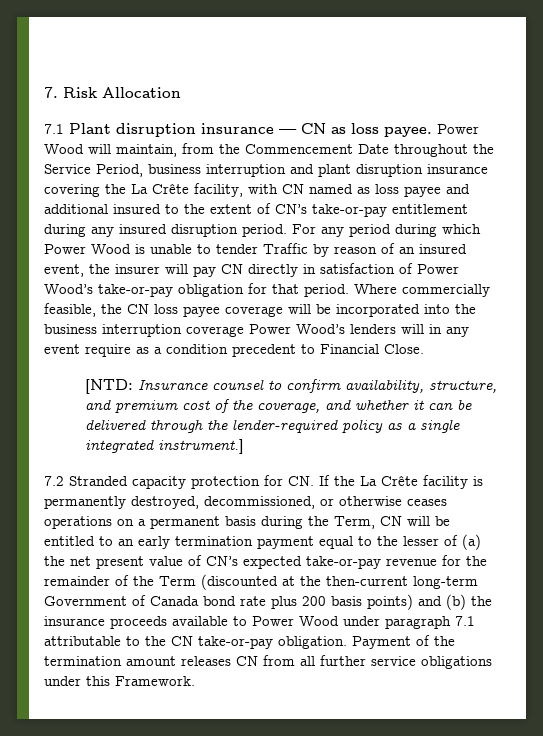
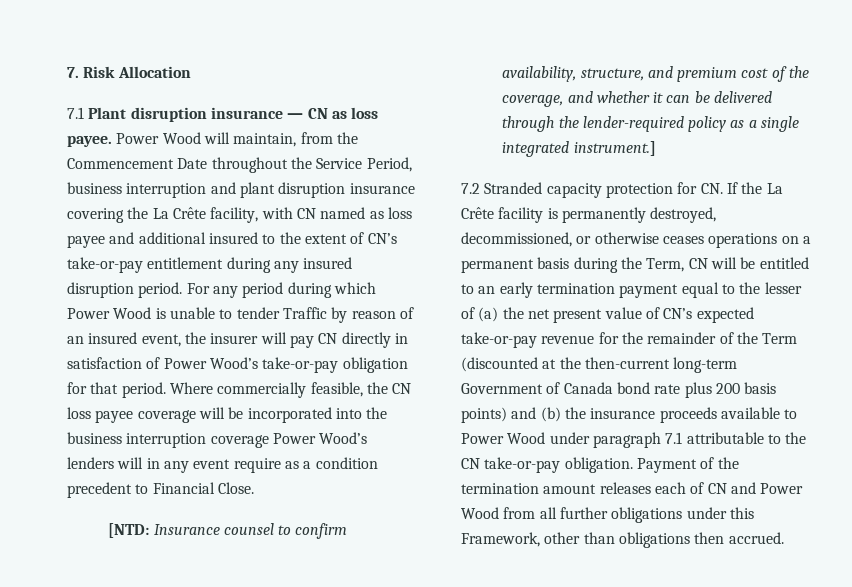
- Payment of the termination amount releases CN from all further service obligations under this Framework.
+ Payment of the termination amount releases each of CN and Power Wood from all further obligations under this Framework, other than obligations then accrued.

